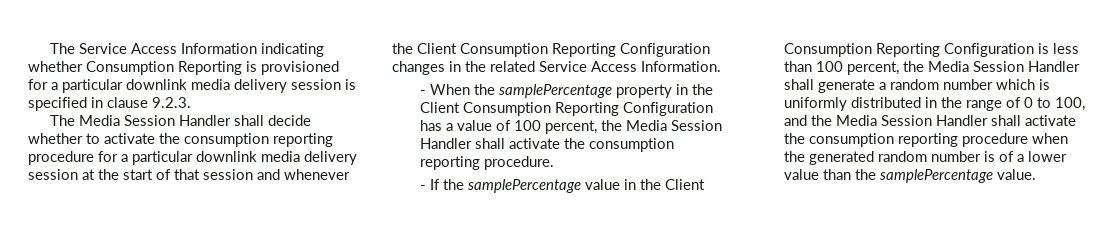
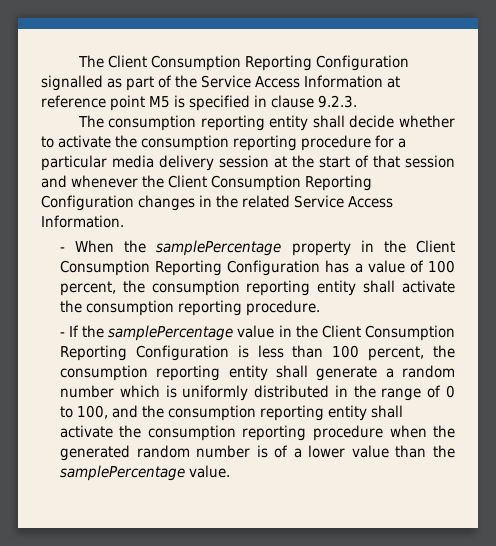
- The Service Access Information indicating whether Consumption Reporting is provisioned for a particular downlink media delivery session is specified in clause 9.2.3.
+ The Client Consumption Reporting Configuration signalled as part of the Service Access Information at reference point M5 is specified in clause 9.2.3.
- The Media Session Handler shall decide whether to activate the consumption reporting procedure for a particular downlink media delivery session at the start of that session and whenever the Client Consumption Reporting Configuration changes in the related Service Access Information.
+ The consumption reporting entity shall decide whether to activate the consumption reporting procedure for a particular media delivery session at the start of that session and whenever the Client Consumption Reporting Configuration changes in the related Service Access Information.
- - When the samplePercentage property in the Client Consumption Reporting Configuration has a value of 100 percent, the Media Session Handler shall activate the consumption reporting procedure.
+ - When the samplePercentage property in the Client Consumption Reporting Configuration has a value of 100 percent, the consumption reporting entity shall activate the consumption reporting procedure.
- - If the samplePercentage value in the Client Consumption Reporting Configuration is less than 100 percent, the Media Session Handler shall generate a random number which is uniformly distributed in the range of 0 to 100, and the Media Session Handler shall activate the consumption reporting procedure when the generated random number is of a lower value than the samplePercentage value.
+ - If the samplePercentage value in the Client Consumption Reporting Configuration is less than 100 percent, the consumption reporting entity shall generate a random number which is uniformly distributed in the range of 0 to 100, and the consumption reporting entity shall activate the consumption reporting procedure when the generated random number is of a lower value than the samplePercentage value.

